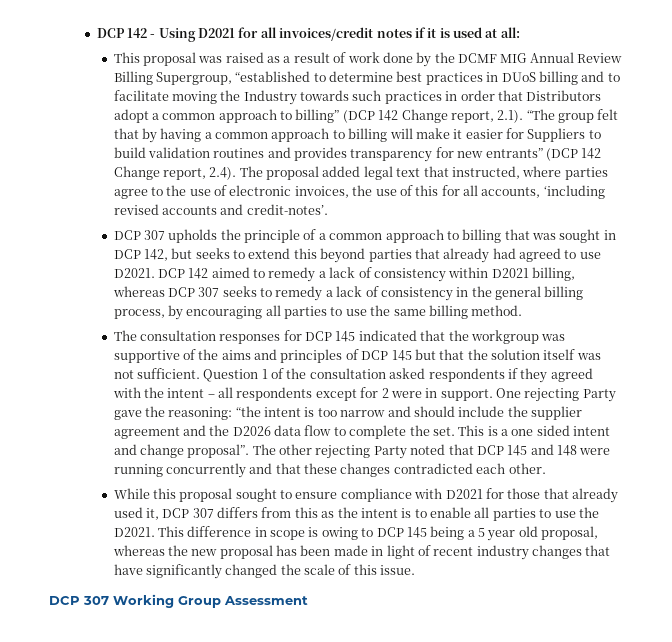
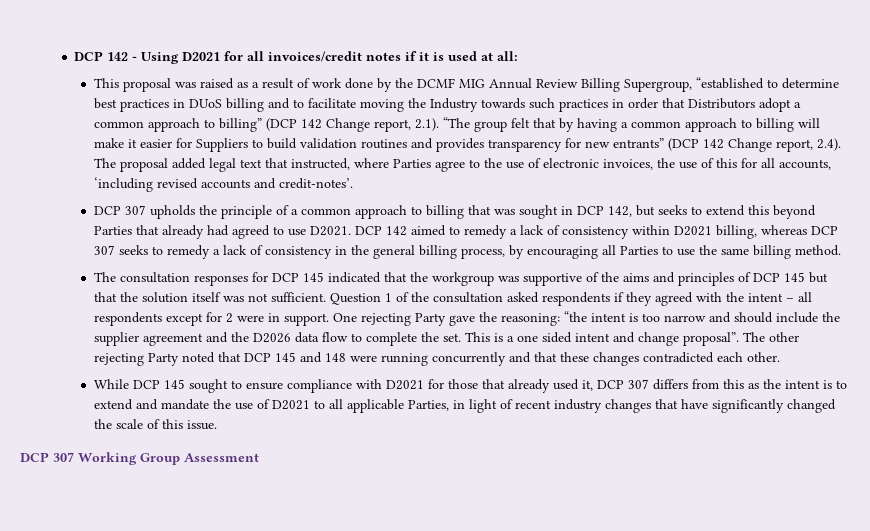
- This proposal was raised as a result of work done by the DCMF MIG Annual Review Billing Supergroup, “established to determine best practices in DUoS billing and to facilitate moving the Industry towards such practices in order that Distributors adopt a common approach to billing” (DCP 142 Change report, 2.1). “The group felt that by having a common approach to billing will make it easier for Suppliers to build validation routines and provides transparency for new entrants” (DCP 142 Change report, 2.4). The proposal added legal text that instructed, where parties agree to the use of electronic invoices, the use of this for all accounts, ‘including revised accounts and credit-notes’.
+ This proposal was raised as a result of work done by the DCMF MIG Annual Review Billing Supergroup, “established to determine best practices in DUoS billing and to facilitate moving the Industry towards such practices in order that Distributors adopt a common approach to billing” (DCP 142 Change report, 2.1). “The group felt that by having a common approach to billing will make it easier for Suppliers to build validation routines and provides transparency for new entrants” (DCP 142 Change report, 2.4). The proposal added legal text that instructed, where Parties agree to the use of electronic invoices, the use of this for all accounts, ‘including revised accounts and credit-notes’.
- DCP 307 upholds the principle of a common approach to billing that was sought in DCP 142, but seeks to extend this beyond parties that already had agreed to use D2021.
+ DCP 307 upholds the principle of a common approach to billing that was sought in DCP 142, but seeks to extend this beyond Parties that already had agreed to use D2021.
- DCP 142 aimed to remedy a lack of consistency within D2021 billing, whereas DCP 307 seeks to remedy a lack of consistency in the general billing process, by encouraging all parties to use the same billing method.
+ DCP 142 aimed to remedy a lack of consistency within D2021 billing, whereas DCP 307 seeks to remedy a lack of consistency in the general billing process, by encouraging all Parties to use the same billing method.
- While this proposal sought to ensure compliance with D2021 for those that already used it, DCP 307 differs from this as the intent is to enable all parties to use the D2021. This difference in scope is owing to DCP 145 being a 5 year old proposal, whereas the new proposal has been made in light of recent industry changes that have significantly changed the scale of this issue.
+ While DCP 145 sought to ensure compliance with D2021 for those that already used it, DCP 307 differs from this as the intent is to extend and mandate the use of D2021 to all applicable Parties, in light of recent industry changes that have significantly changed the scale of this issue.

